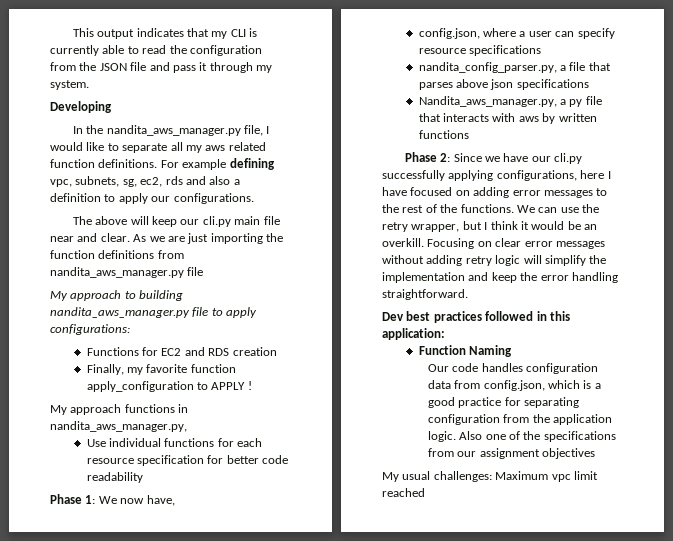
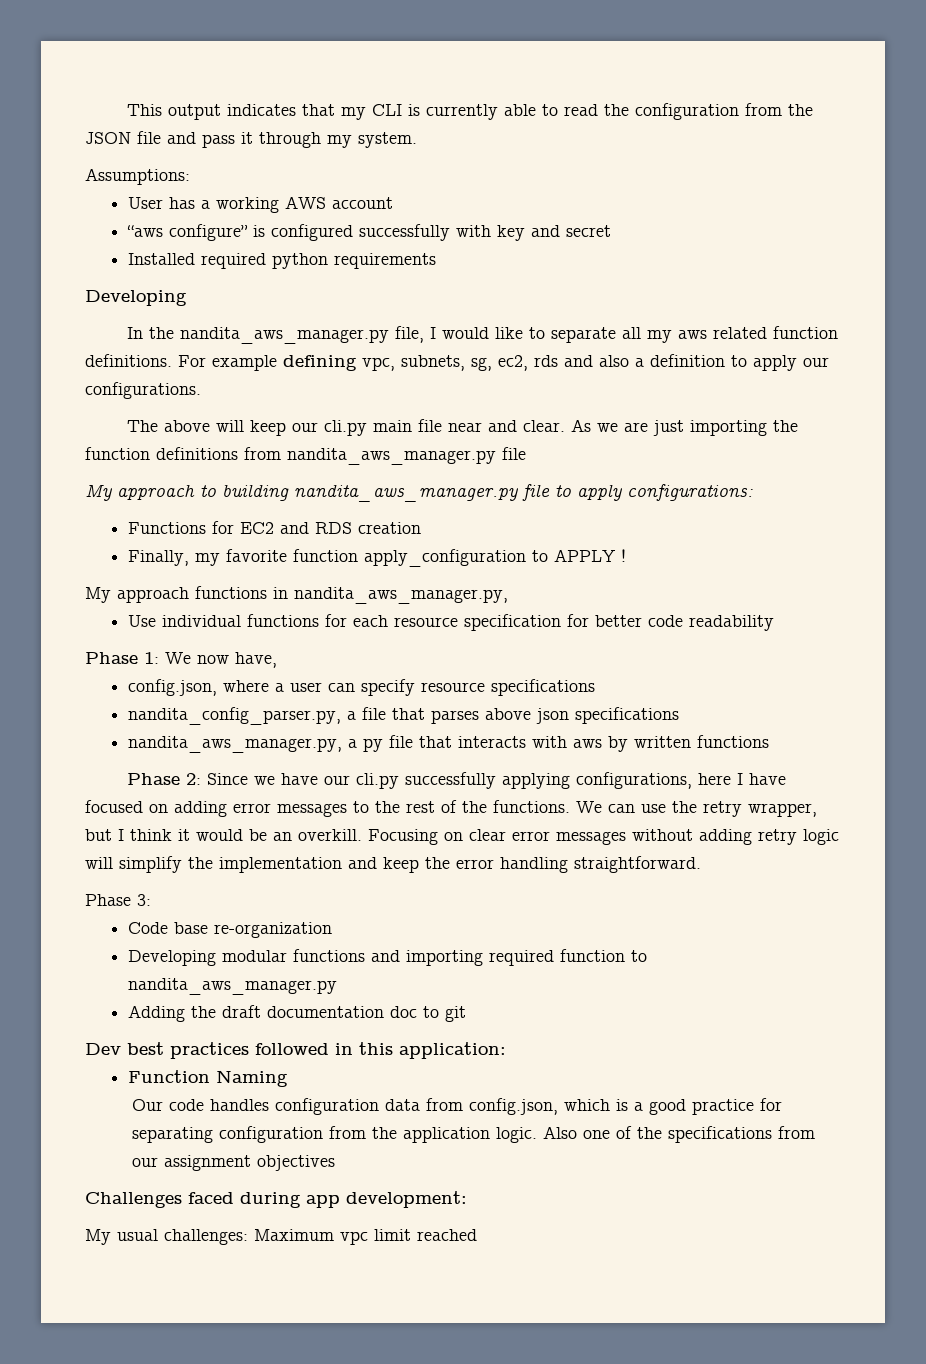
+ Assumptions:
+ User has a working AWS account
+ “aws configure” is configured successfully with key and secret
+ Installed required python requirements
- Nandita_aws_manager.py, a py file that interacts with aws by written functions
+ nandita_aws_manager.py, a py file that interacts with aws by written functions
+ Phase 3:
+ Code base re-organization
+ Developing modular functions and importing required function to nandita_aws_manager.py
+ Adding the draft documentation doc to git
+ Challenges faced during app development:

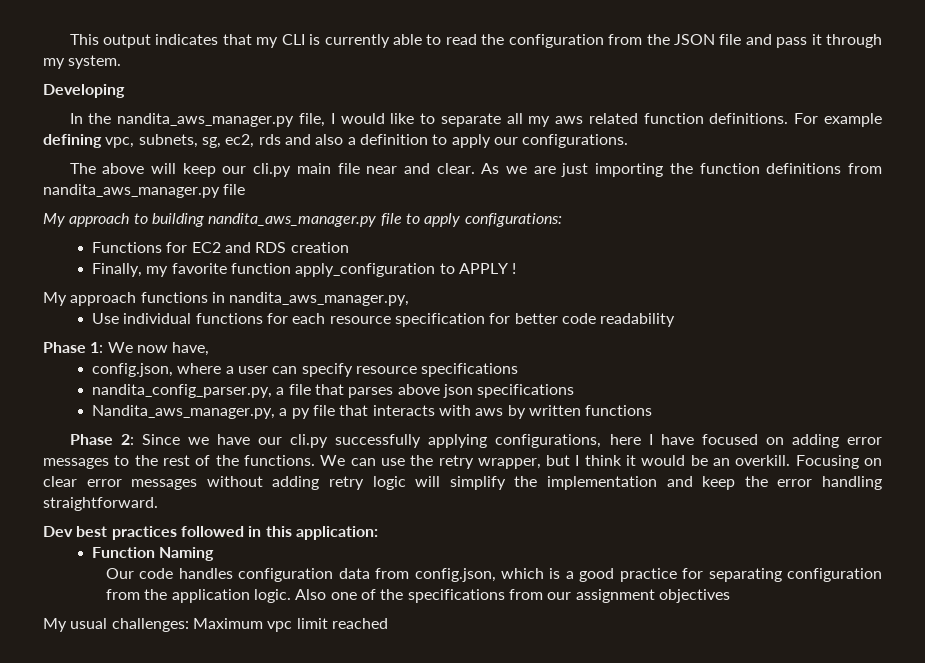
- Assumptions:
- User has a working AWS account
- “aws configure” is configured successfully with key and secret
- Installed required python requirements
- nandita_aws_manager.py, a py file that interacts with aws by written functions
+ Nandita_aws_manager.py, a py file that interacts with aws by written functions
- Phase 3:
- Code base re-organization
- Developing modular functions and importing required function to nandita_aws_manager.py
- Adding the draft documentation doc to git
- Challenges faced during app development:

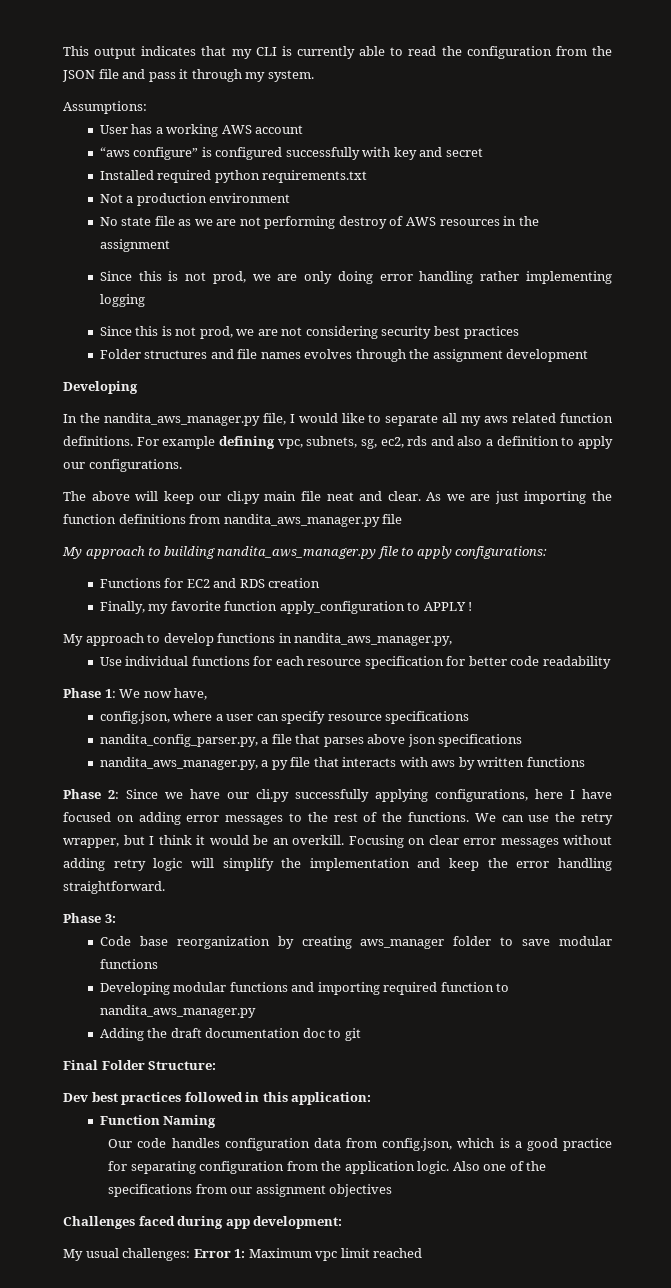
+ Assumptions:
+ User has a working AWS account
+ “aws configure” is configured successfully with key and secret
+ Installed required python requirements.txt
+ Not a production environment
+ No state file as we are not performing destroy of AWS resources in the assignment
+ Since this is not prod, we are only doing error handling rather implementing logging
+ Since this is not prod, we are not considering security best practices
+ Folder structures and file names evolves through the assignment development
- The above will keep our cli.py main file near and clear.
+ The above will keep our cli.py main file neat and clear.
- My approach functions in nandita_aws_manager.py,
+ My approach to develop functions in nandita_aws_manager.py,
- Nandita_aws_manager.py, a py file that interacts with aws by written functions
+ nandita_aws_manager.py, a py file that interacts with aws by written functions
+ Phase 3:
+ Code base reorganization by creating aws_manager folder to save modular functions
+ Developing modular functions and importing required function to nandita_aws_manager.py
+ Adding the draft documentation doc to git
+ Final Folder Structure:
+ Challenges faced during app development:
- My usual challenges: Maximum vpc limit reached
+ My usual challenges: Error 1: Maximum vpc limit reached

